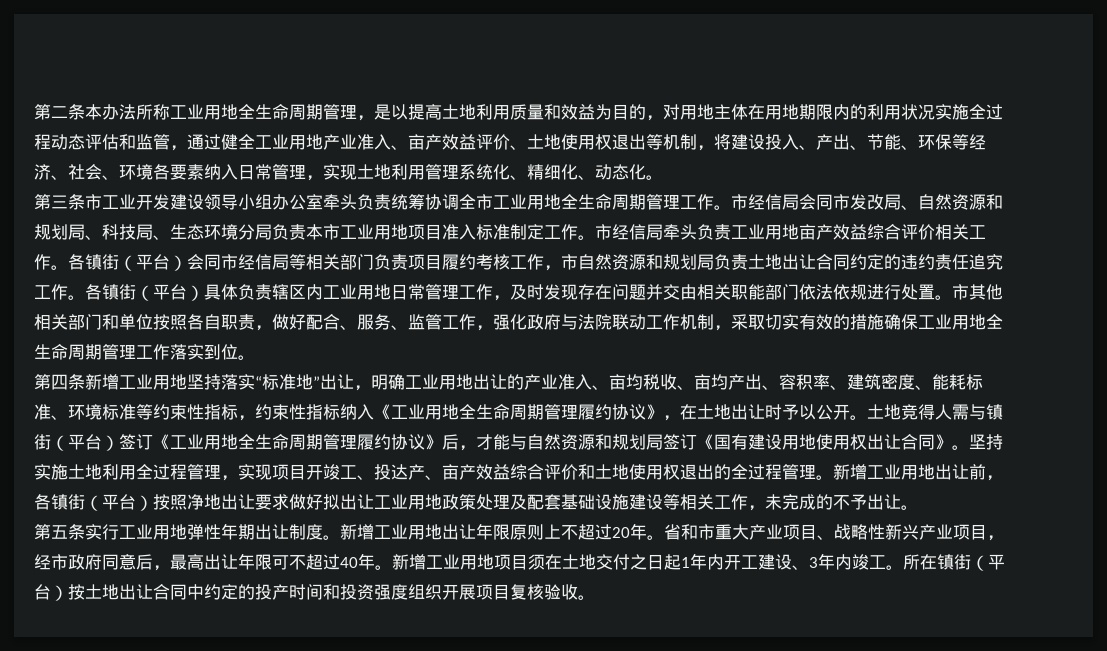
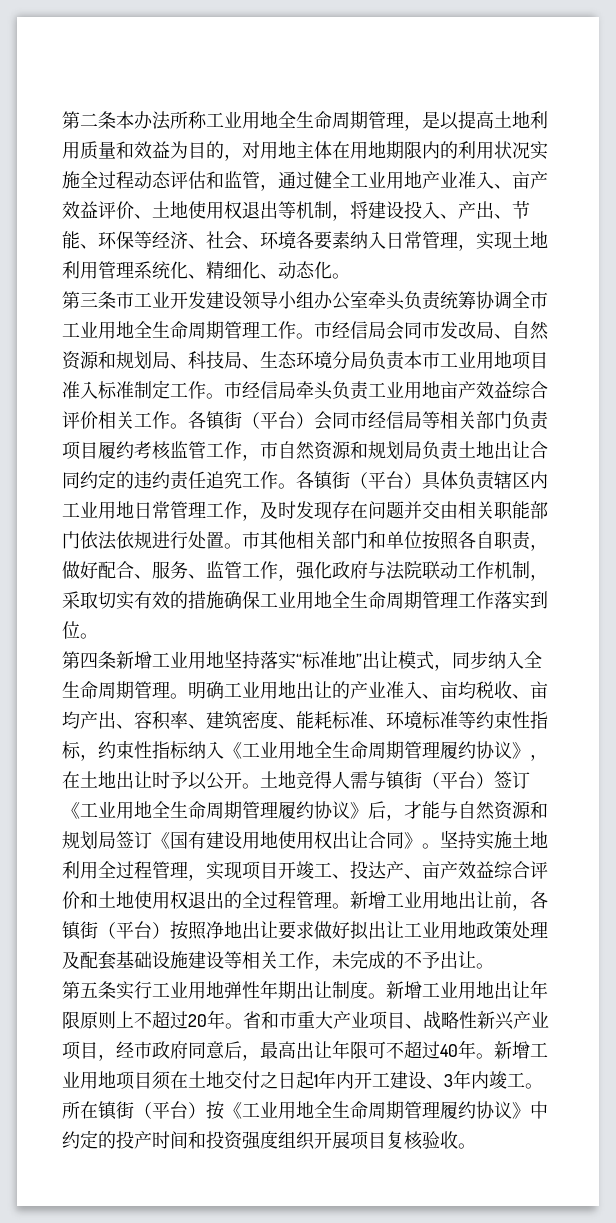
- 各镇街（平台）会同市经信局等相关部门负责项目履约考核工作，市自然资源和规划局负责土地出让合同约定的违约责任追究工作。
+ 各镇街（平台）会同市经信局等相关部门负责项目履约考核监管工作，市自然资源和规划局负责土地出让合同约定的违约责任追究工作。
- 第四条新增工业用地坚持落实“标准地”出让，明确工业用地出让的产业准入、亩均税收、亩均产出、容积率、建筑密度、能耗标准、环境标准等约束性指标，约束性指标纳入《工业用地全生命周期管理履约协议》，在土地出让时予以公开。
+ 第四条新增工业用地坚持落实“标准地”出让模式，同步纳入全生命周期管理。明确工业用地出让的产业准入、亩均税收、亩均产出、容积率、建筑密度、能耗标准、环境标准等约束性指标，约束性指标纳入《工业用地全生命周期管理履约协议》，在土地出让时予以公开。
- 所在镇街（平台）按土地出让合同中约定的投产时间和投资强度组织开展项目复核验收。
+ 所在镇街（平台）按《工业用地全生命周期管理履约协议》中约定的投产时间和投资强度组织开展项目复核验收。

